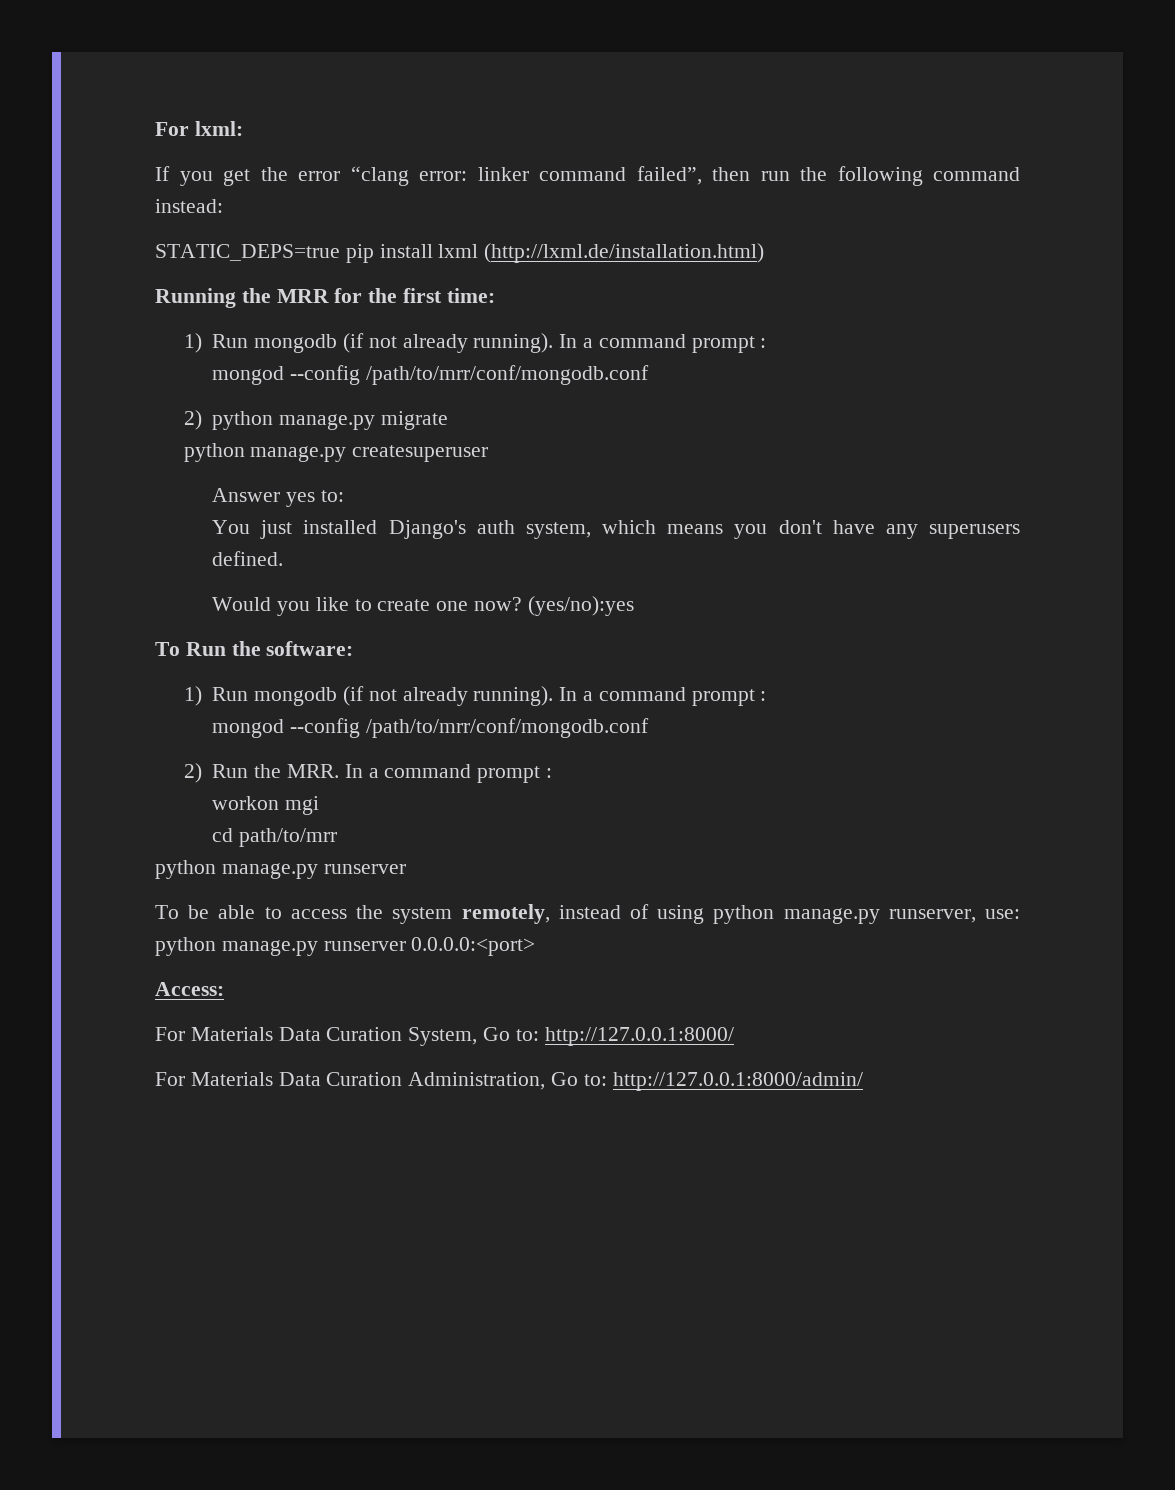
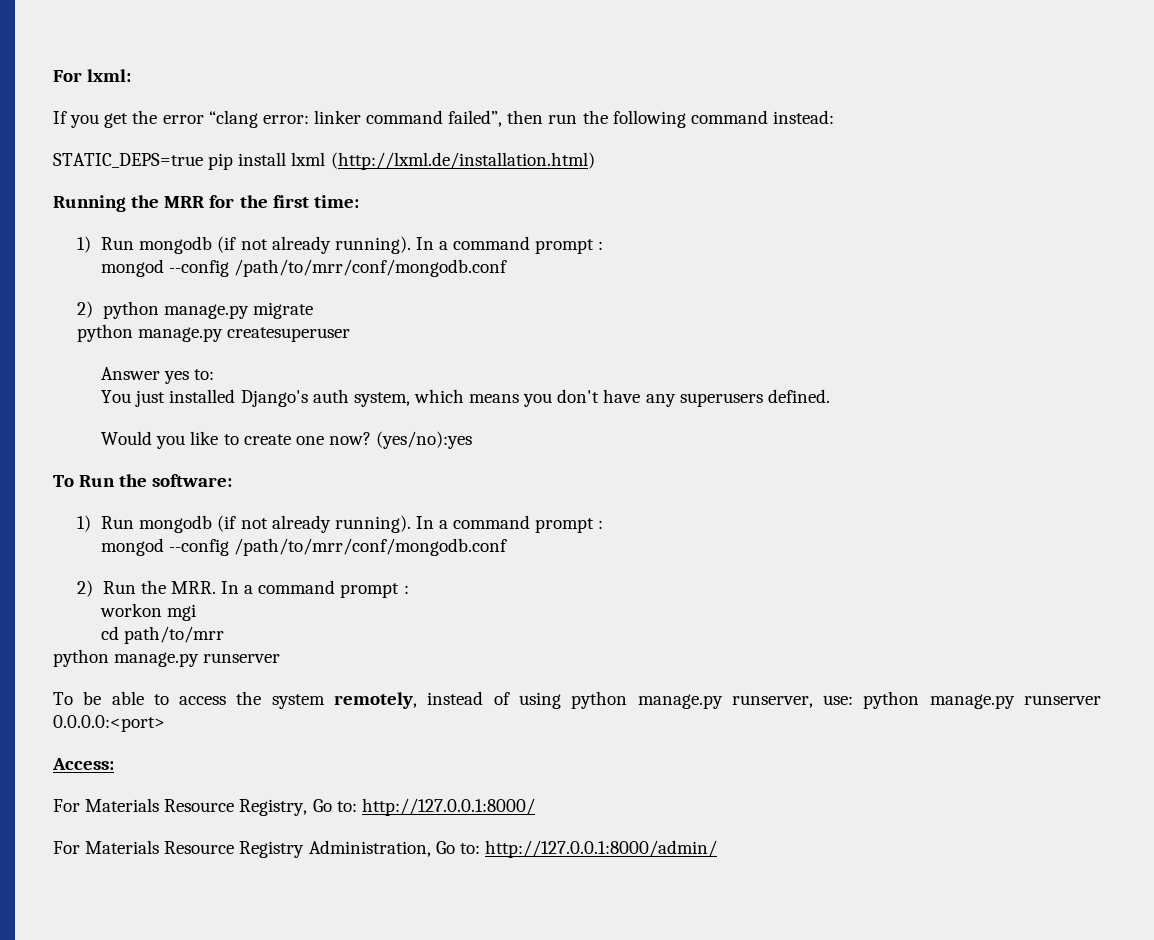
- For Materials Data Curation System, Go to: http://127.0.0.1:8000/
+ For Materials Resource Registry, Go to: http://127.0.0.1:8000/
- For Materials Data Curation Administration, Go to: http://127.0.0.1:8000/admin/
+ For Materials Resource Registry Administration, Go to: http://127.0.0.1:8000/admin/

